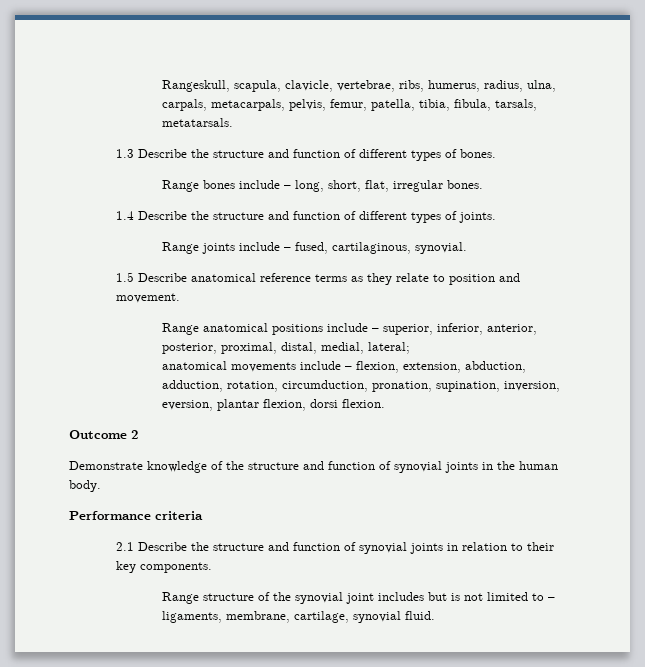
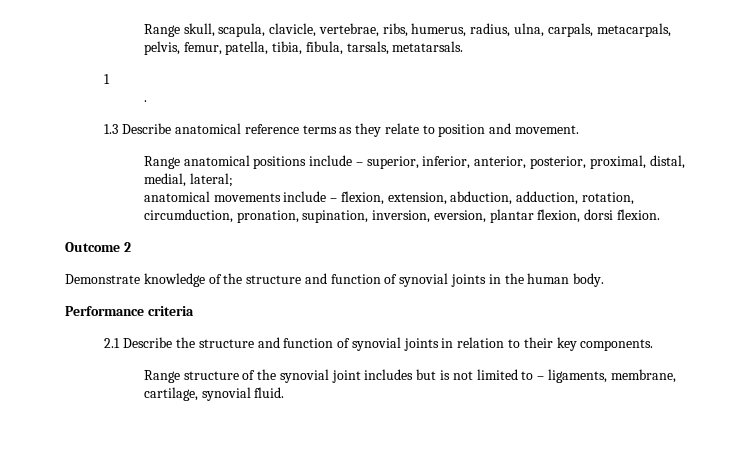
- Rangeskull, scapula, clavicle, vertebrae, ribs, humerus, radius, ulna, carpals, metacarpals, pelvis, femur, patella, tibia, fibula, tarsals, metatarsals.
+ Range skull, scapula, clavicle, vertebrae, ribs, humerus, radius, ulna, carpals, metacarpals, pelvis, femur, patella, tibia, fibula, tarsals, metatarsals.
+ 1
+ .
- 1.3 Describe the structure and function of different types of bones.
- Range bones include – long, short, flat, irregular bones.
- 1.4 Describe the structure and function of different types of joints.
- Range joints include – fused, cartilaginous, synovial.
- 1.5 Describe anatomical reference terms as they relate to position and movement.
+ 1.3 Describe anatomical reference terms as they relate to position and movement.

